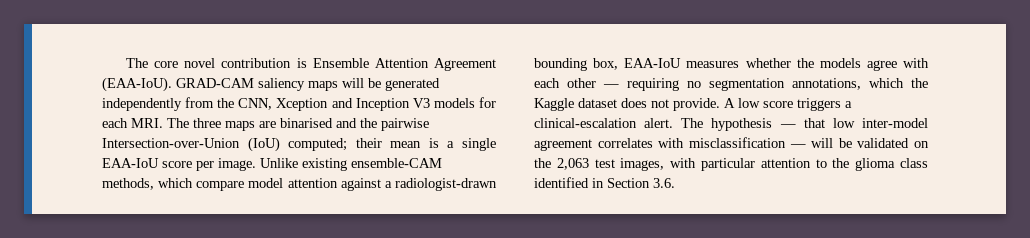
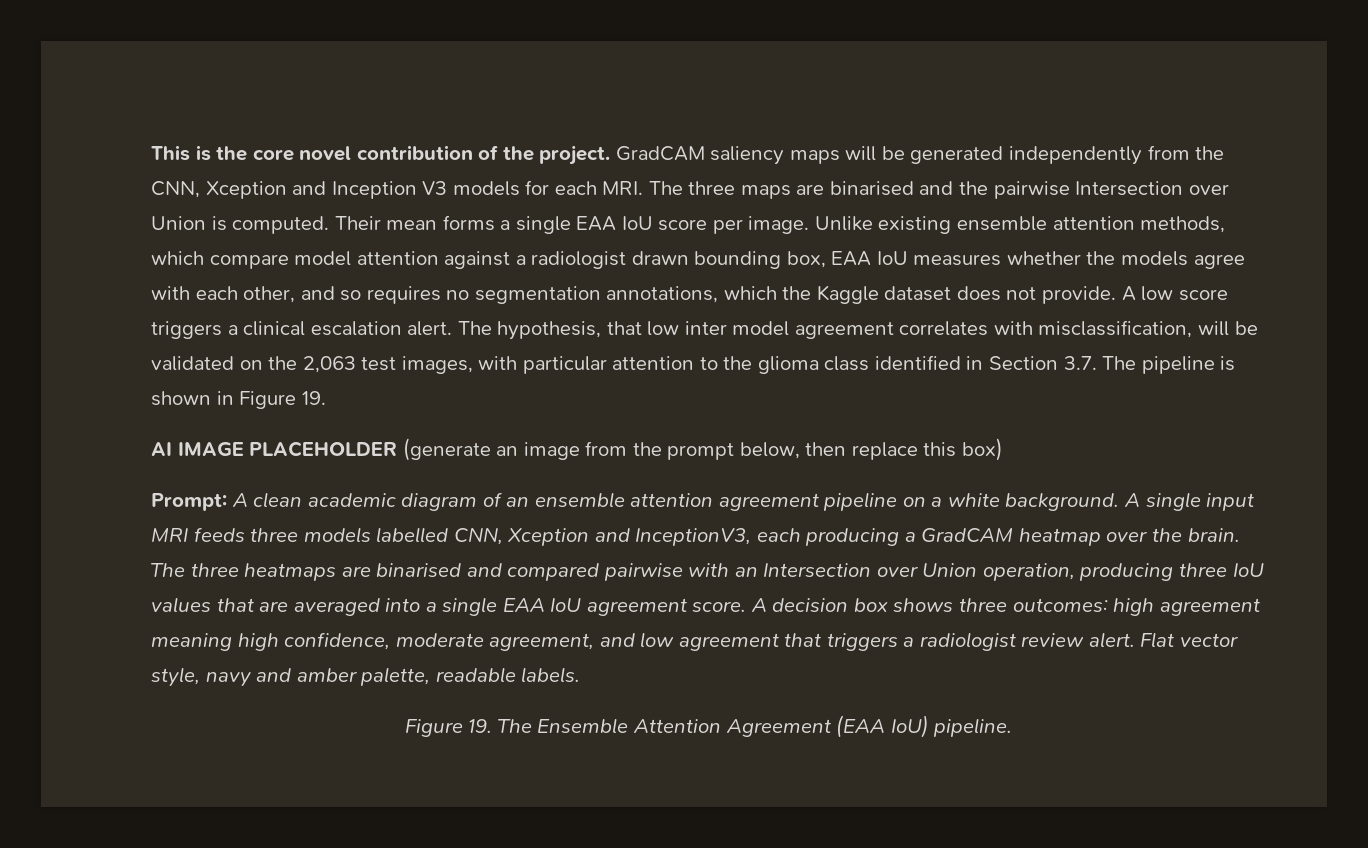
- The core novel contribution is Ensemble Attention Agreement (EAA-IoU). GRAD-CAM saliency maps will be generated independently from the CNN, Xception and Inception V3 models for each MRI. The three maps are binarised and the pairwise Intersection-over-Union (IoU) computed; their mean is a single EAA-IoU score per image.
+ This is the core novel contribution of the project. GradCAM saliency maps will be generated independently from the CNN, Xception and Inception V3 models for each MRI. The three maps are binarised and the pairwise Intersection over Union is computed. Their mean forms a single EAA IoU score per image.
- Unlike existing ensemble-CAM methods, which compare model attention against a radiologist-drawn bounding box, EAA-IoU measures whether the models agree with each other — requiring no segmentation annotations, which the Kaggle dataset does not provide.
+ Unlike existing ensemble attention methods, which compare model attention against a radiologist drawn bounding box, EAA IoU measures whether the models agree with each other, and so requires no segmentation annotations, which the Kaggle dataset does not provide.
- A low score triggers a clinical-escalation alert. The hypothesis — that low inter-model agreement correlates with misclassification — will be validated on the 2,063 test images, with particular attention to the glioma class identified in Section 3.6.
+ A low score triggers a clinical escalation alert. The hypothesis, that low inter model agreement correlates with misclassification, will be validated on the 2,063 test images, with particular attention to the glioma class identified in Section 3.7. The pipeline is shown in Figure 19.
+ AI IMAGE PLACEHOLDER (generate an image from the prompt below, then replace this box)
+ Prompt: A clean academic diagram of an ensemble attention agreement pipeline on a white background. A single input MRI feeds three models labelled CNN, Xception and InceptionV3, each producing a GradCAM heatmap over the brain. The three heatmaps are binarised and compared pairwise with an Intersection over Union operation, producing three IoU values that are averaged into a single EAA IoU agreement score. A decision box shows three outcomes: high agreement meaning high confidence, moderate agreement, and low agreement that triggers a radiologist review alert. Flat vector style, navy and amber palette, readable labels.
+ Figure 19. The Ensemble Attention Agreement (EAA IoU) pipeline.

